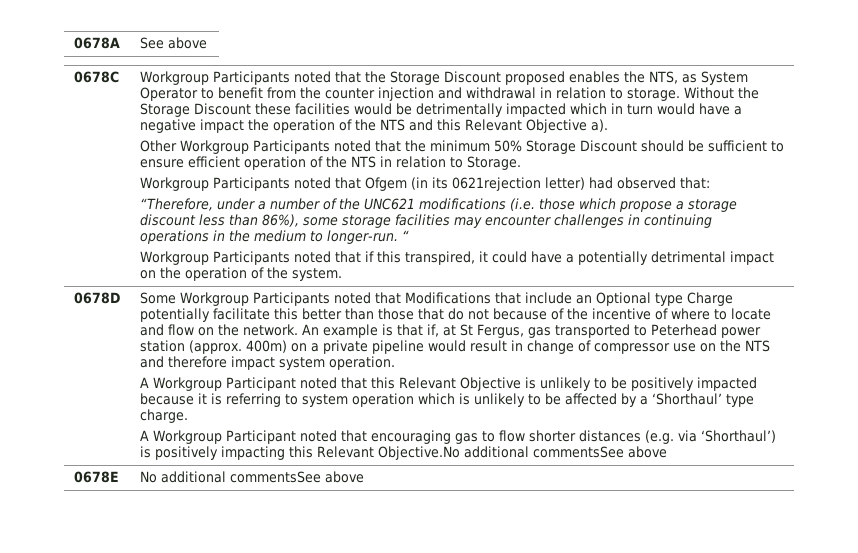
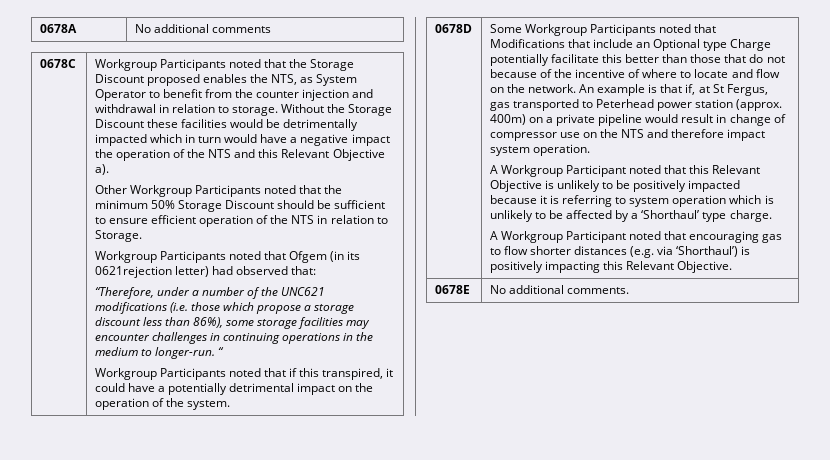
- 0678A | See above
+ 0678A | No additional comments
- A Workgroup Participant noted that encouraging gas to flow shorter distances (e.g. via ‘Shorthaul’) is positively impacting this Relevant Objective.No additional commentsSee above
+ A Workgroup Participant noted that encouraging gas to flow shorter distances (e.g. via ‘Shorthaul’) is positively impacting this Relevant Objective.
- 0678E | No additional commentsSee above
+ 0678E | No additional comments.

